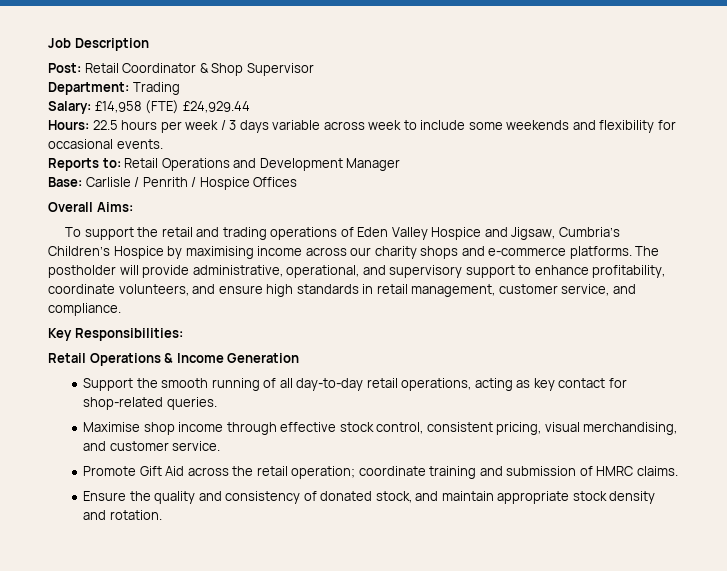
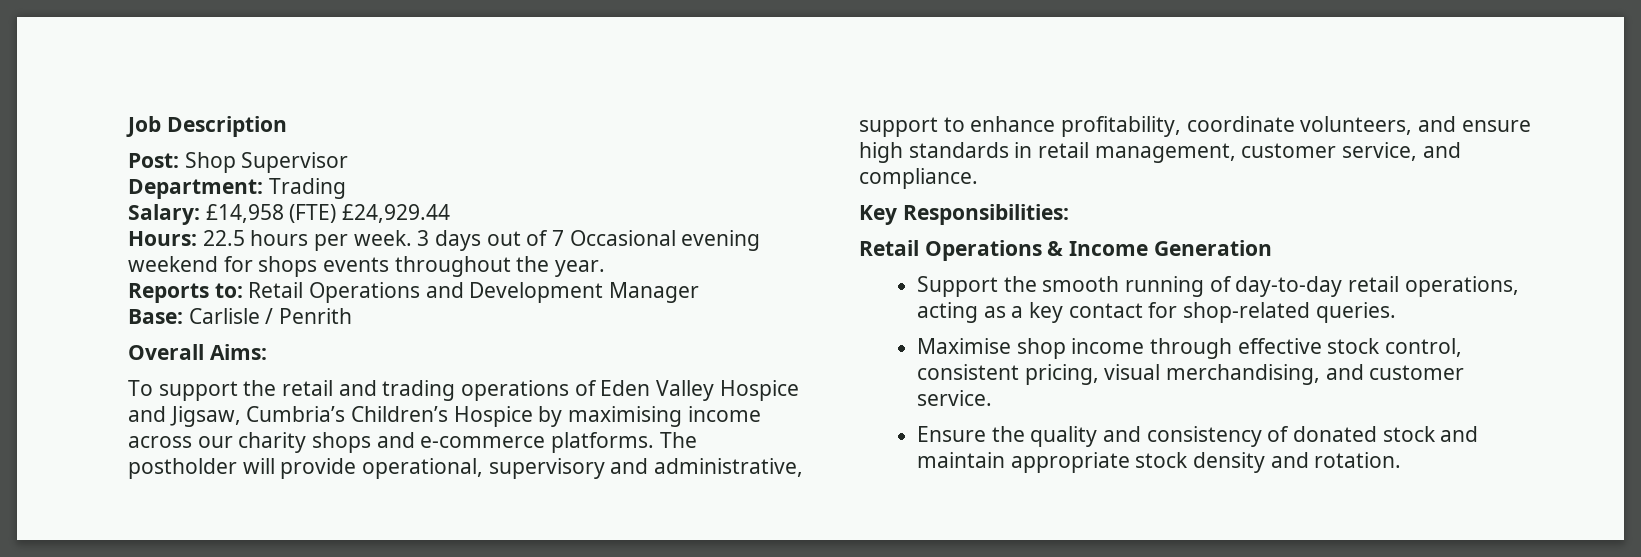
- Post: Retail Coordinator & Shop Supervisor
+ Post: Shop Supervisor
- Hours: 22.5 hours per week / 3 days variable across week to include some weekends and flexibility for occasional events.
+ Hours: 22.5 hours per week. 3 days out of 7 Occasional evening weekend for shops events throughout the year.
- Base: Carlisle / Penrith / Hospice Offices
+ Base: Carlisle / Penrith
- The postholder will provide administrative, operational, and supervisory support to enhance profitability, coordinate volunteers, and ensure high standards in retail management, customer service, and compliance.
+ The postholder will provide operational, supervisory and administrative, support to enhance profitability, coordinate volunteers, and ensure high standards in retail management, customer service, and compliance.
- Support the smooth running of all day-to-day retail operations, acting as key contact for shop-related queries.
+ Support the smooth running of day-to-day retail operations, acting as a key contact for shop-related queries.
- Promote Gift Aid across the retail operation; coordinate training and submission of HMRC claims.
- Ensure the quality and consistency of donated stock, and maintain appropriate stock density and rotation.
+ Ensure the quality and consistency of donated stock and maintain appropriate stock density and rotation.

